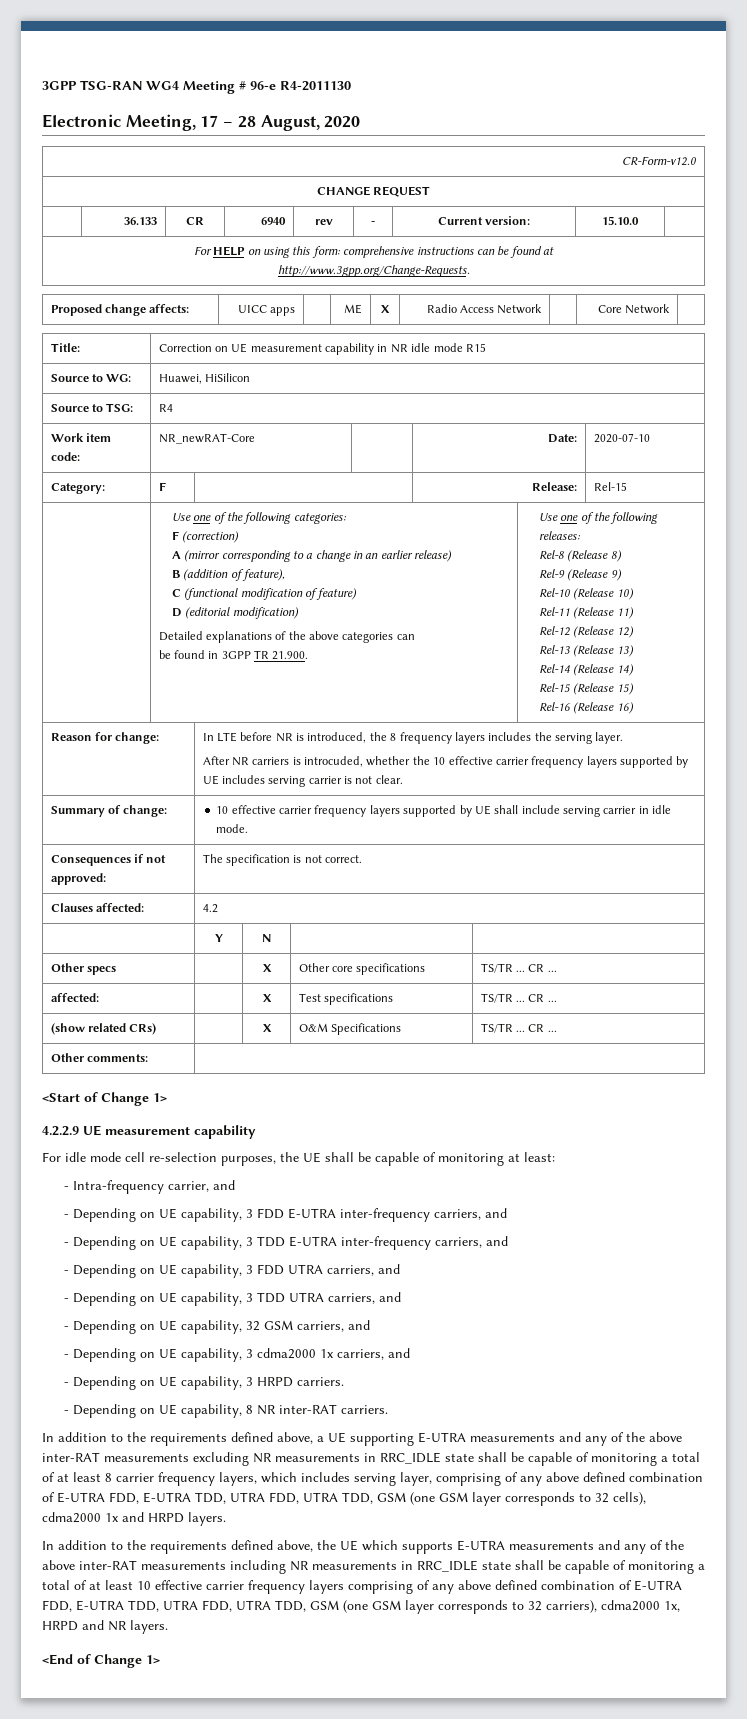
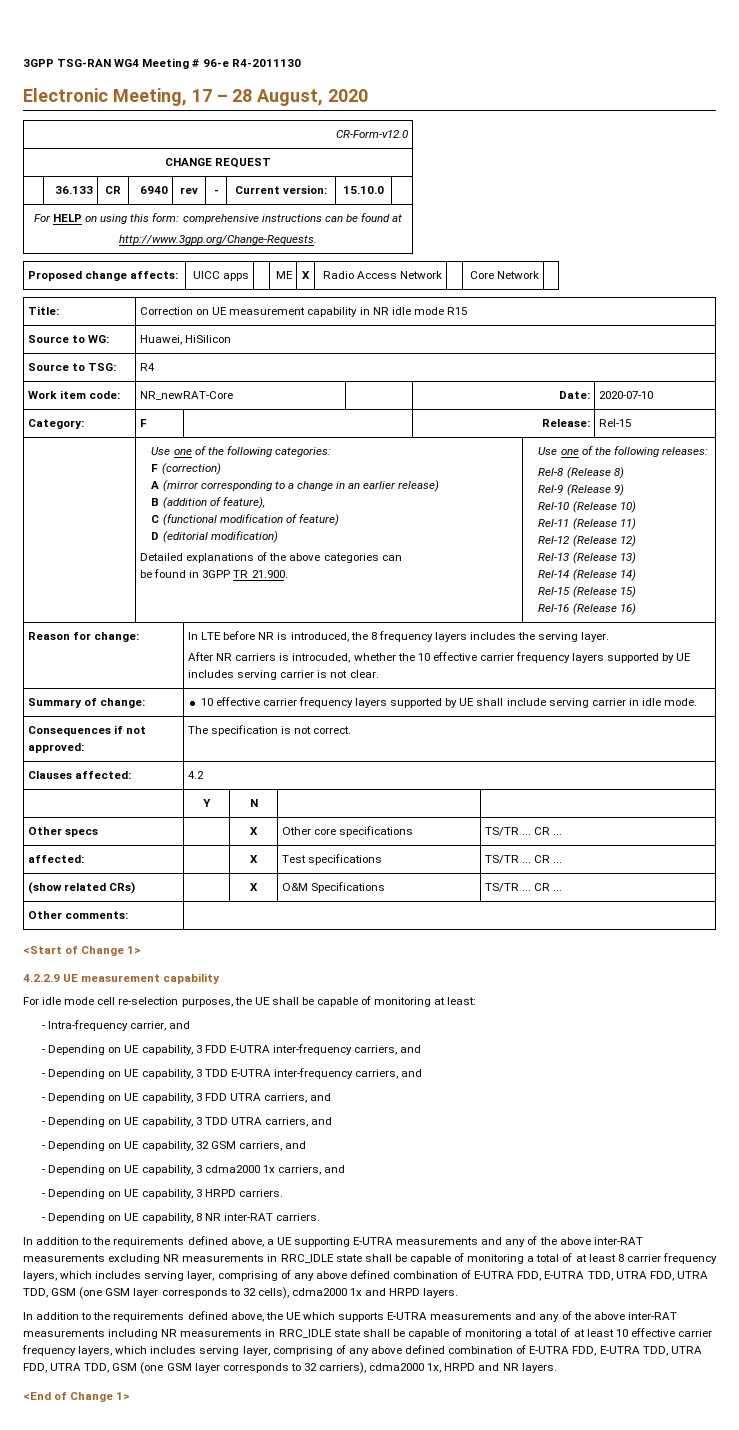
- In addition to the requirements defined above, the UE which supports E-UTRA measurements and any of the above inter-RAT measurements including NR measurements in RRC_IDLE state shall be capable of monitoring a total of at least 10 effective carrier frequency layers comprising of any above defined combination of E-UTRA FDD, E-UTRA TDD, UTRA FDD, UTRA TDD, GSM (one GSM layer corresponds to 32 carriers), cdma2000 1x, HRPD and NR layers.
+ In addition to the requirements defined above, the UE which supports E-UTRA measurements and any of the above inter-RAT measurements including NR measurements in RRC_IDLE state shall be capable of monitoring a total of at least 10 effective carrier frequency layers, which includes serving layer, comprising of any above defined combination of E-UTRA FDD, E-UTRA TDD, UTRA FDD, UTRA TDD, GSM (one GSM layer corresponds to 32 carriers), cdma2000 1x, HRPD and NR layers.

